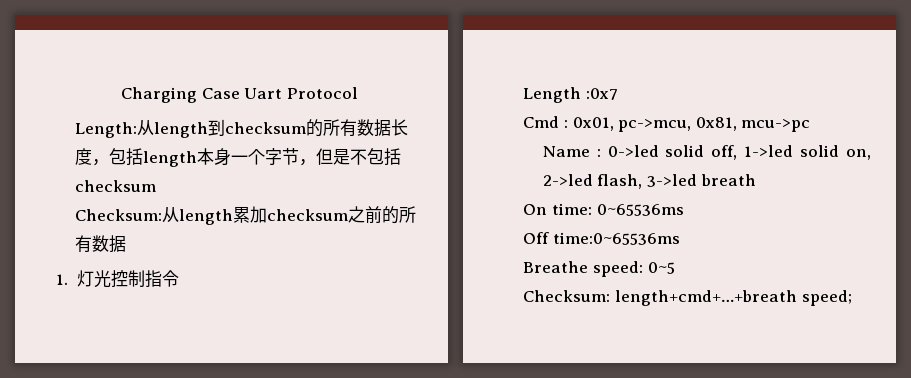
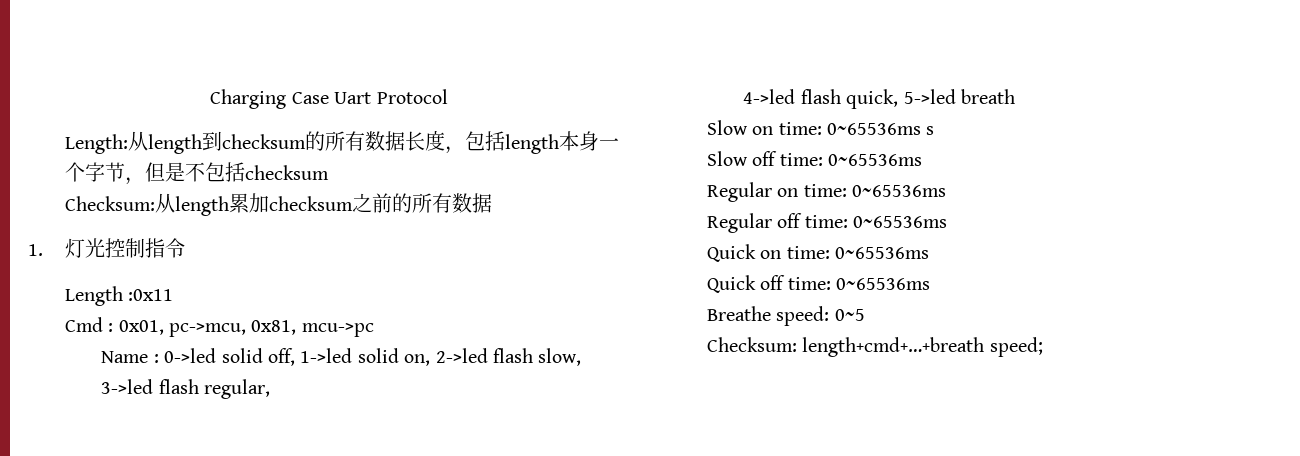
- Length :0x7
+ Length :0x11
- Name : 0->led solid off, 1->led solid on, 2->led flash, 3->led breath
- On time: 0~65536ms
- Off time:0~65536ms
+ Name : 0->led solid off, 1->led solid on, 2->led flash slow, 3->led flash regular,
+ 4->led flash quick, 5->led breath
+ Slow on time: 0~65536ms s
+ Slow off time: 0~65536ms
+ Regular on time: 0~65536ms
+ Regular off time: 0~65536ms
+ Quick on time: 0~65536ms
+ Quick off time: 0~65536ms

